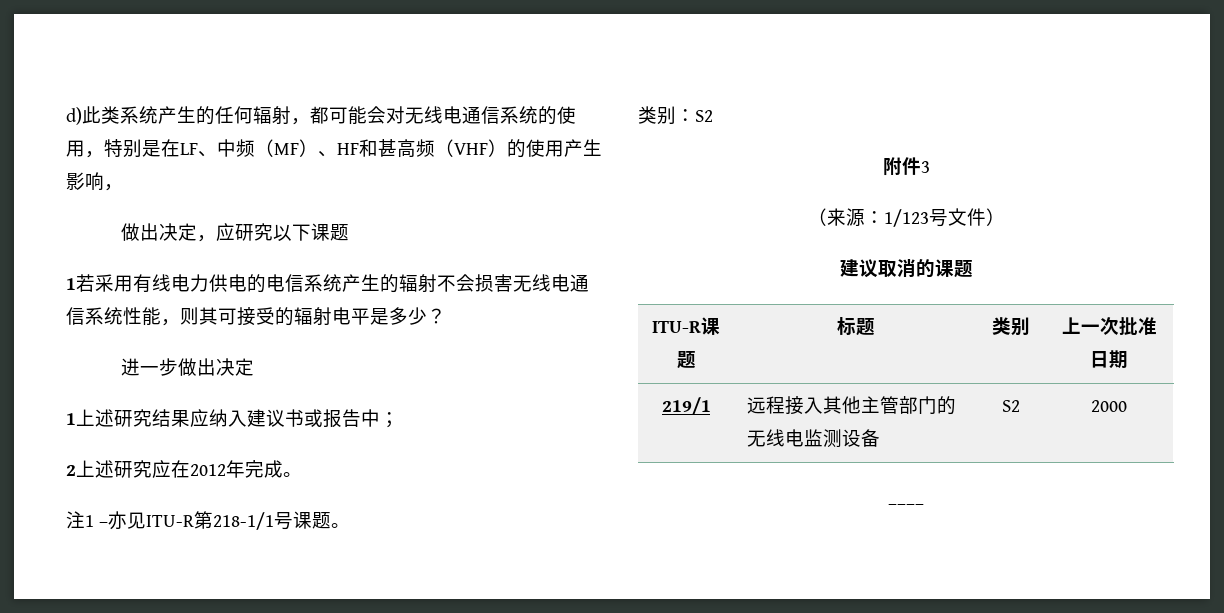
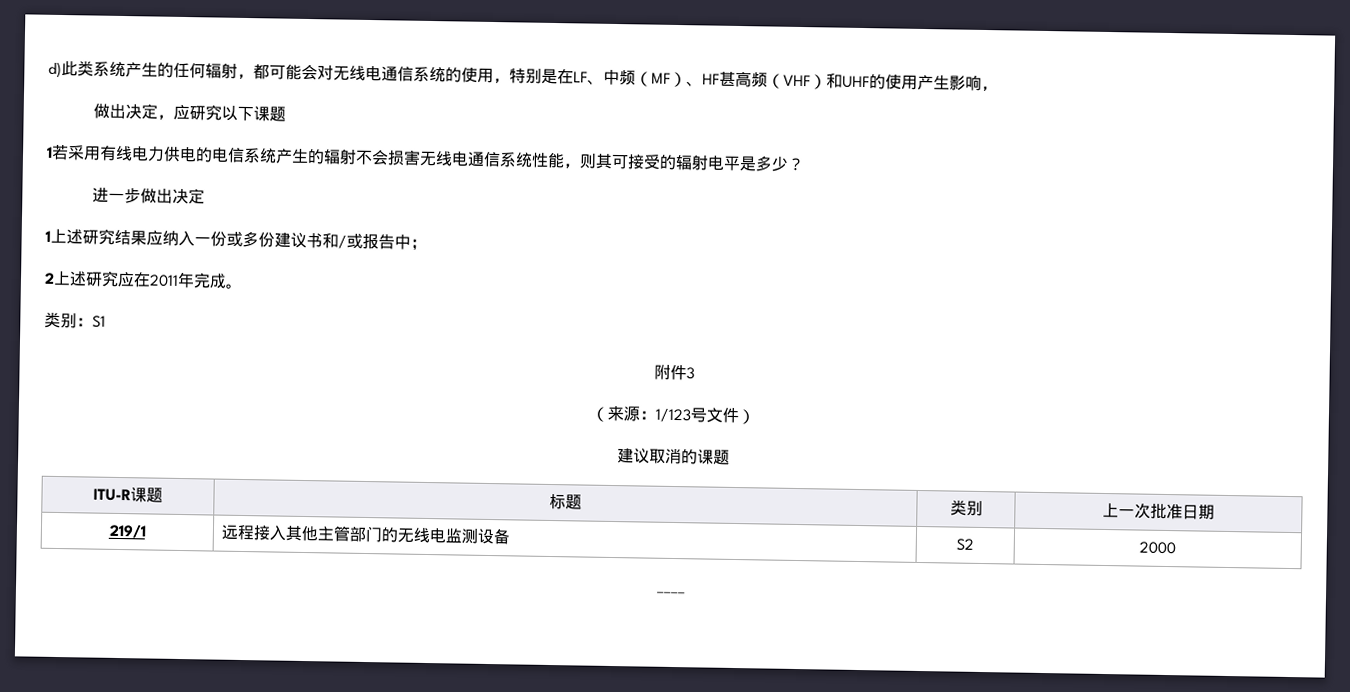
- d)此类系统产生的任何辐射，都可能会对无线电通信系统的使用，特别是在LF、中频（MF）、HF和甚高频（VHF）的使用产生影响，
+ d)此类系统产生的任何辐射，都可能会对无线电通信系统的使用，特别是在LF、中频（MF）、HF甚高频（VHF）和UHF的使用产生影响，
- 1上述研究结果应纳入建议书或报告中；
+ 1上述研究结果应纳入一份或多份建议书和/或报告中；
- 2上述研究应在2012年完成。
+ 2上述研究应在2011年完成。
- 注1 –亦见ITU-R第218-1/1号课题。
- 类别：S2
+ 类别：S1

